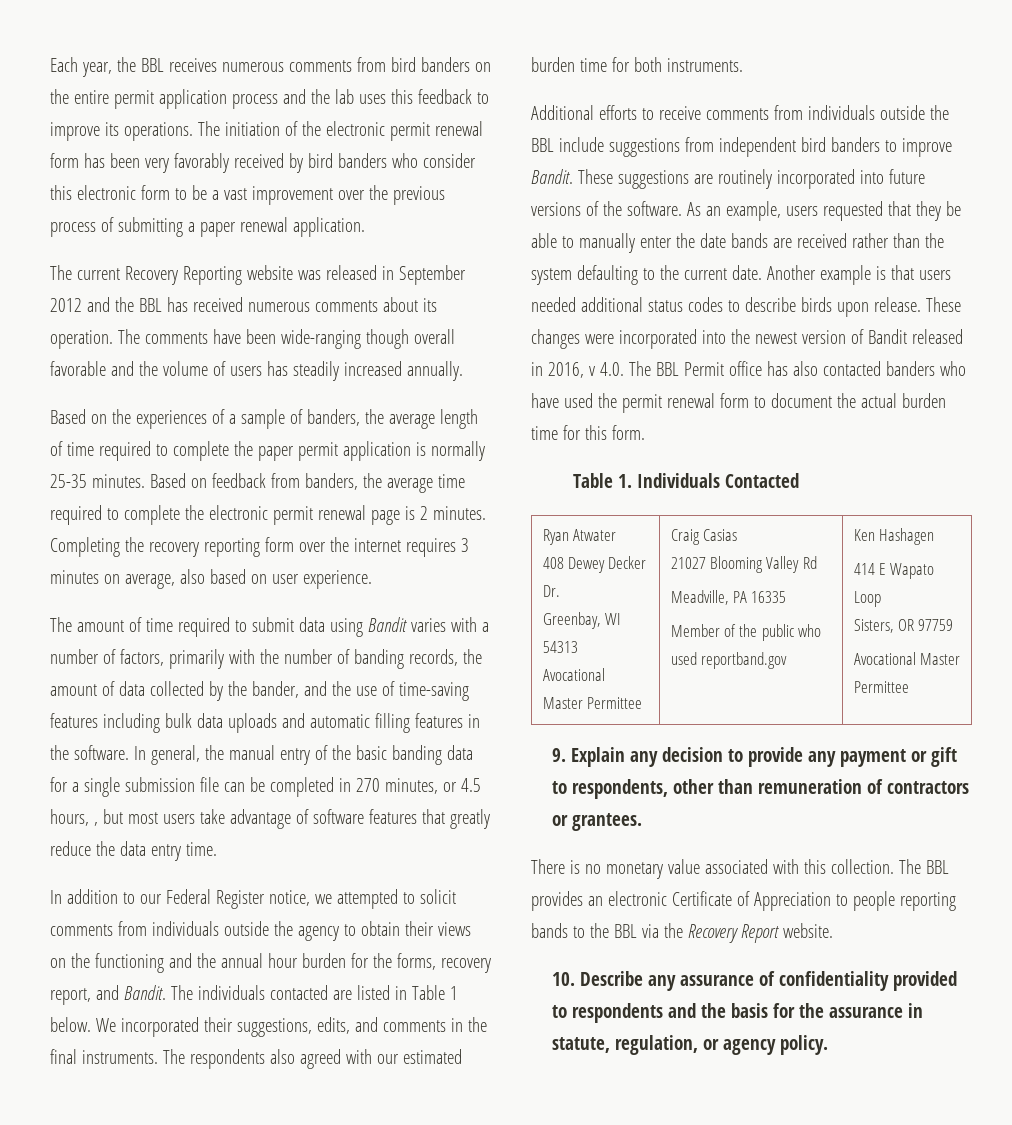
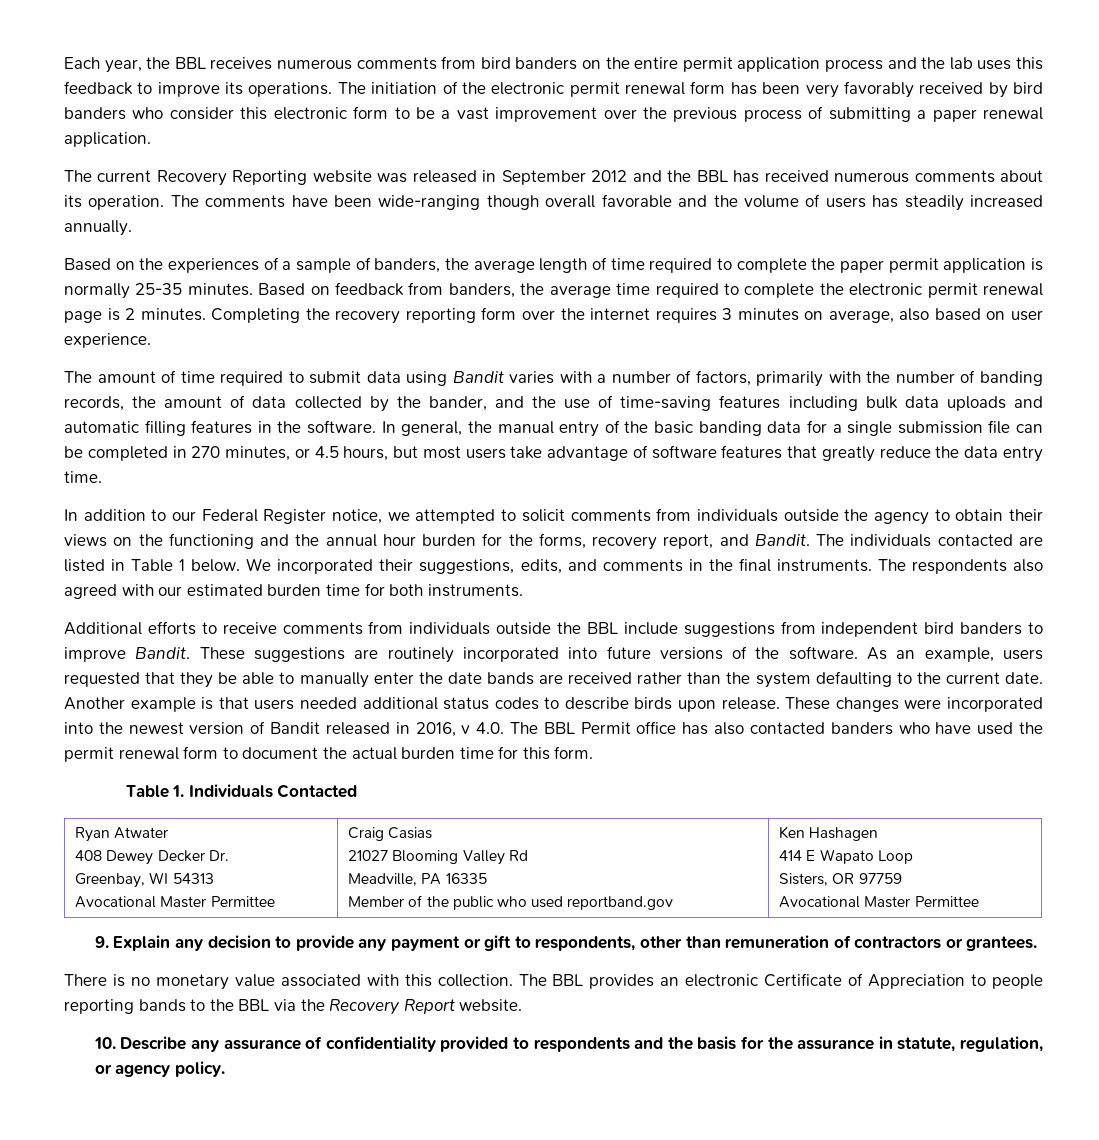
- In general, the manual entry of the basic banding data for a single submission file can be completed in 270 minutes, or 4.5 hours, , but most users take advantage of software features that greatly reduce the data entry time.
+ In general, the manual entry of the basic banding data for a single submission file can be completed in 270 minutes, or 4.5 hours, but most users take advantage of software features that greatly reduce the data entry time.

